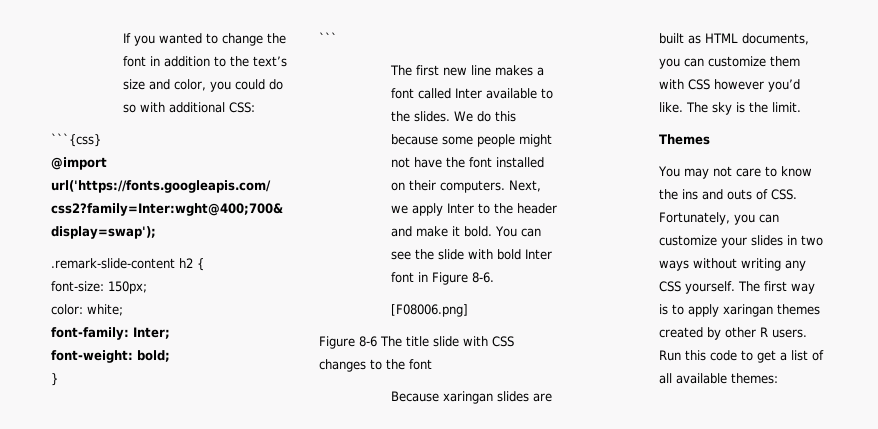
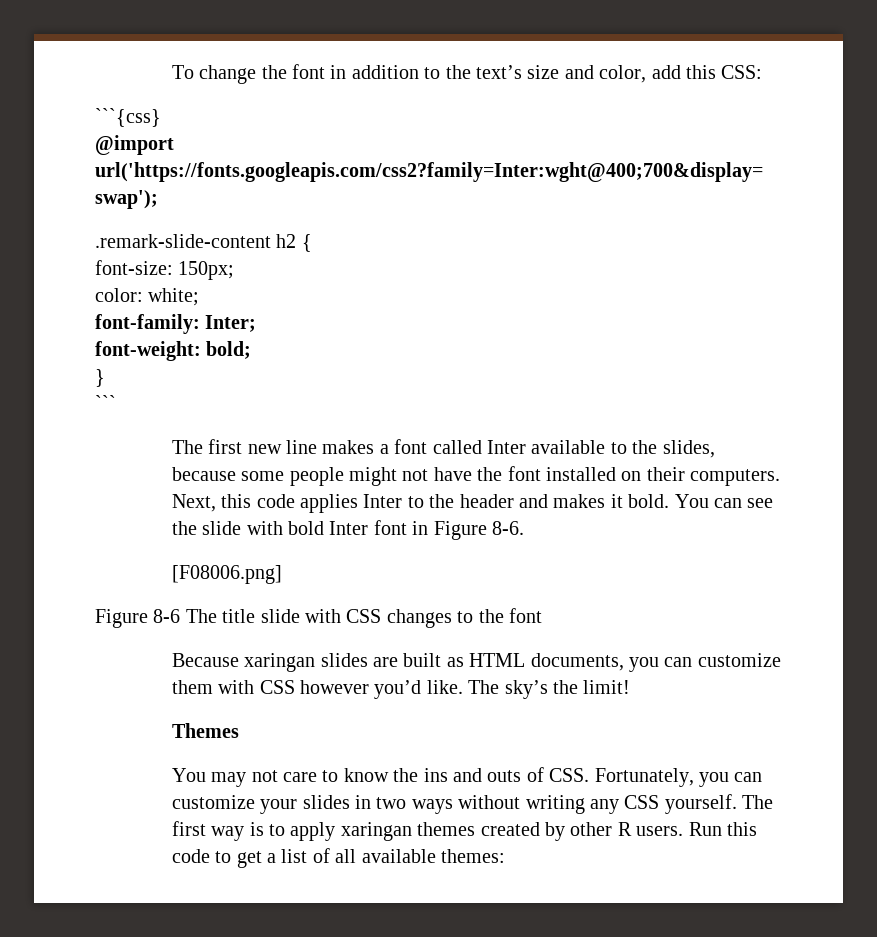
- If you wanted to change the font in addition to the text’s size and color, you could do so with additional CSS:
+ To change the font in addition to the text’s size and color, add this CSS:
- The first new line makes a font called Inter available to the slides. We do this because some people might not have the font installed on their computers.
+ The first new line makes a font called Inter available to the slides, because some people might not have the font installed on their computers.
- Next, we apply Inter to the header and make it bold.
+ Next, this code applies Inter to the header and makes it bold.
- The sky is the limit.
+ The sky’s the limit!

